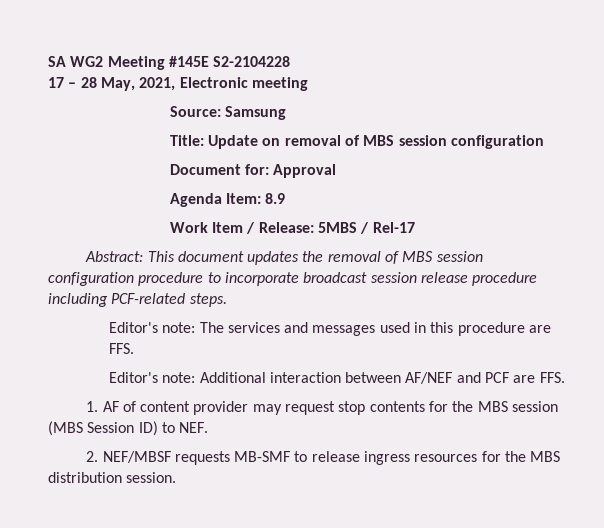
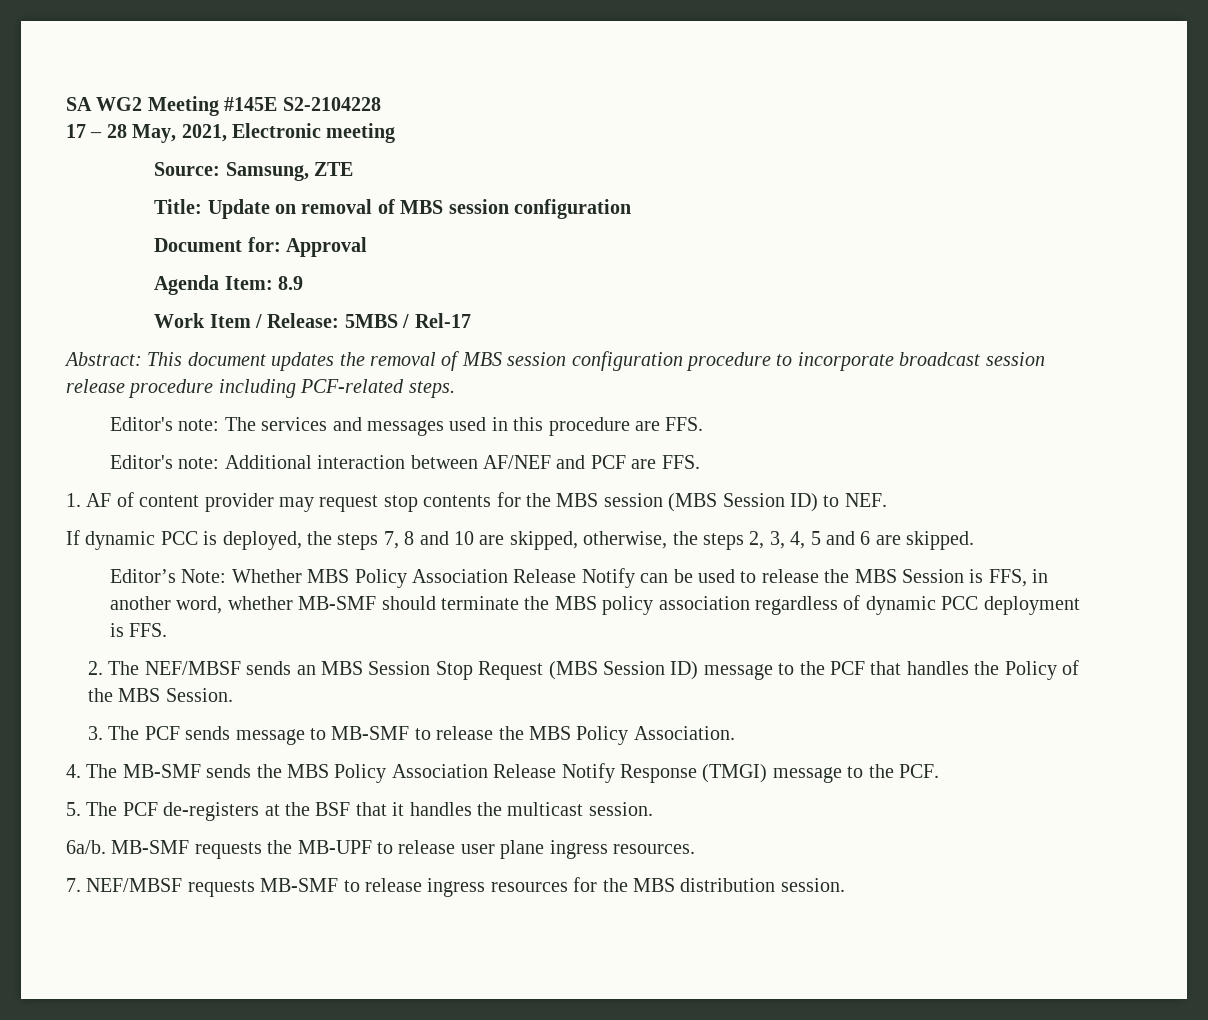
- Source: Samsung
+ Source: Samsung, ZTE
- 2. NEF/MBSF requests MB-SMF to release ingress resources for the MBS distribution session.
+ If dynamic PCC is deployed, the steps 7, 8 and 10 are skipped, otherwise, the steps 2, 3, 4, 5 and 6 are skipped.
+ Editor’s Note: Whether MBS Policy Association Release Notify can be used to release the MBS Session is FFS, in another word, whether MB-SMF should terminate the MBS policy association regardless of dynamic PCC deployment is FFS.
+ 2. The NEF/MBSF sends an MBS Session Stop Request (MBS Session ID) message to the PCF that handles the Policy of the MBS Session.
+ 3. The PCF sends message to MB-SMF to release the MBS Policy Association.
+ 4. The MB-SMF sends the MBS Policy Association Release Notify Response (TMGI) message to the PCF.
+ 5. The PCF de-registers at the BSF that it handles the multicast session.
+ 6a/b. MB-SMF requests the MB-UPF to release user plane ingress resources.
+ 7. NEF/MBSF requests MB-SMF to release ingress resources for the MBS distribution session.

